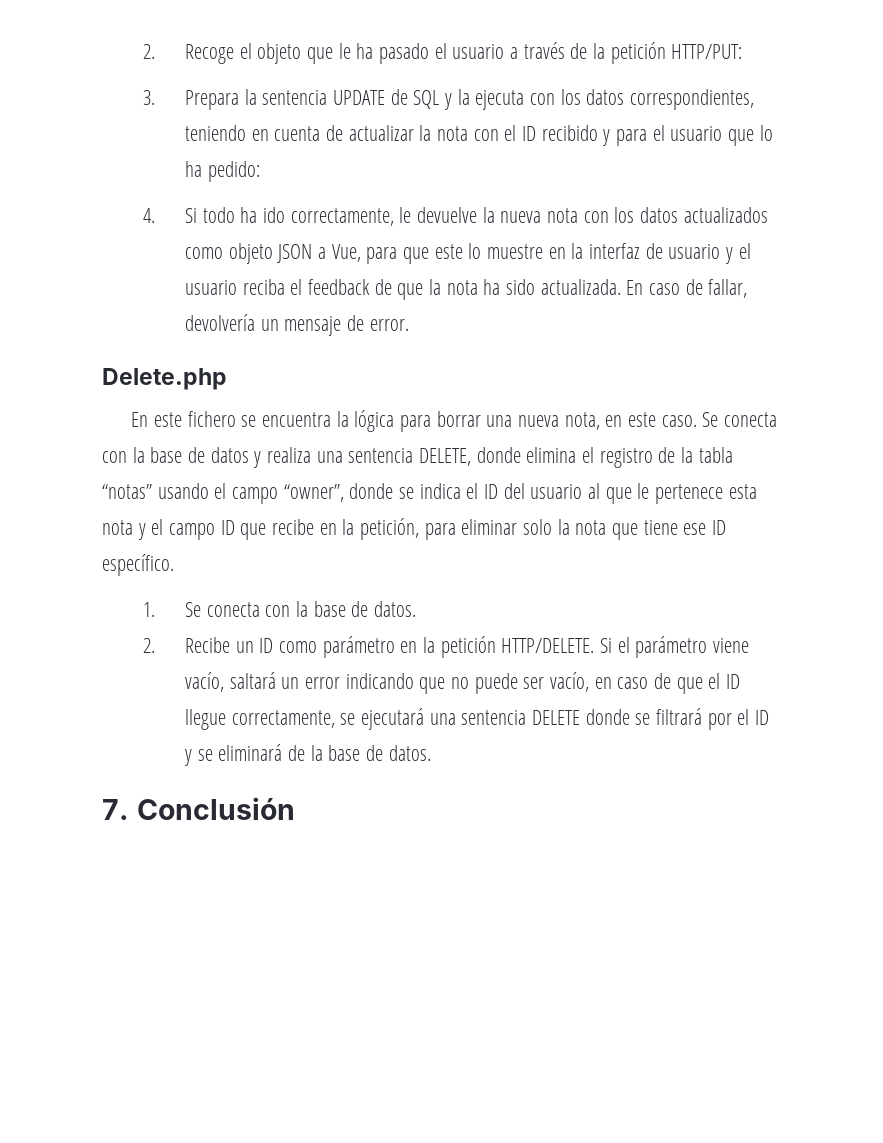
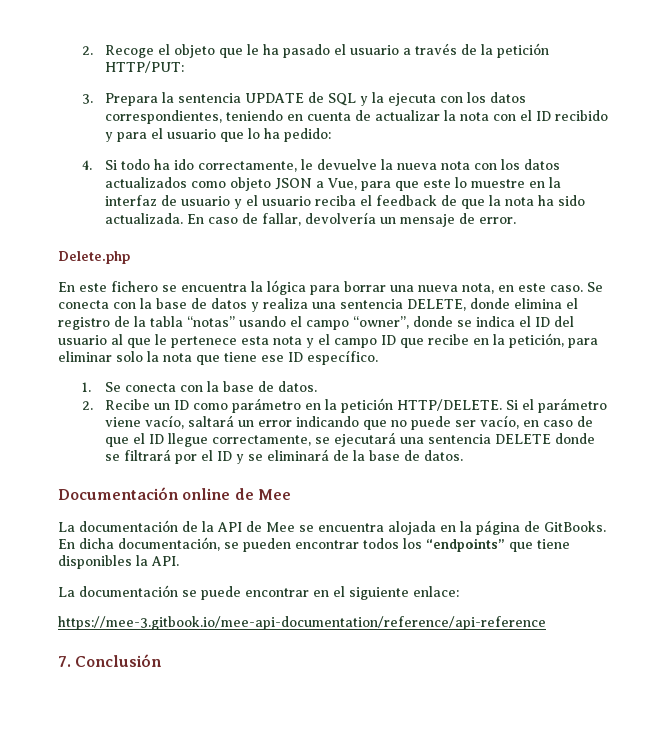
+ Documentación online de Mee
+ La documentación de la API de Mee se encuentra alojada en la página de GitBooks. En dicha documentación, se pueden encontrar todos los “endpoints” que tiene disponibles la API.
+ La documentación se puede encontrar en el siguiente enlace:
+ https://mee-3.gitbook.io/mee-api-documentation/reference/api-reference

